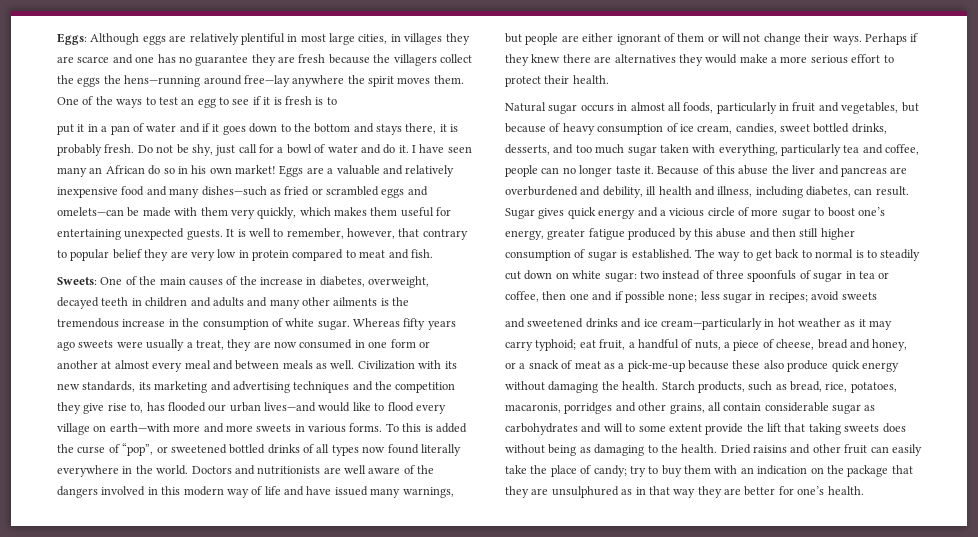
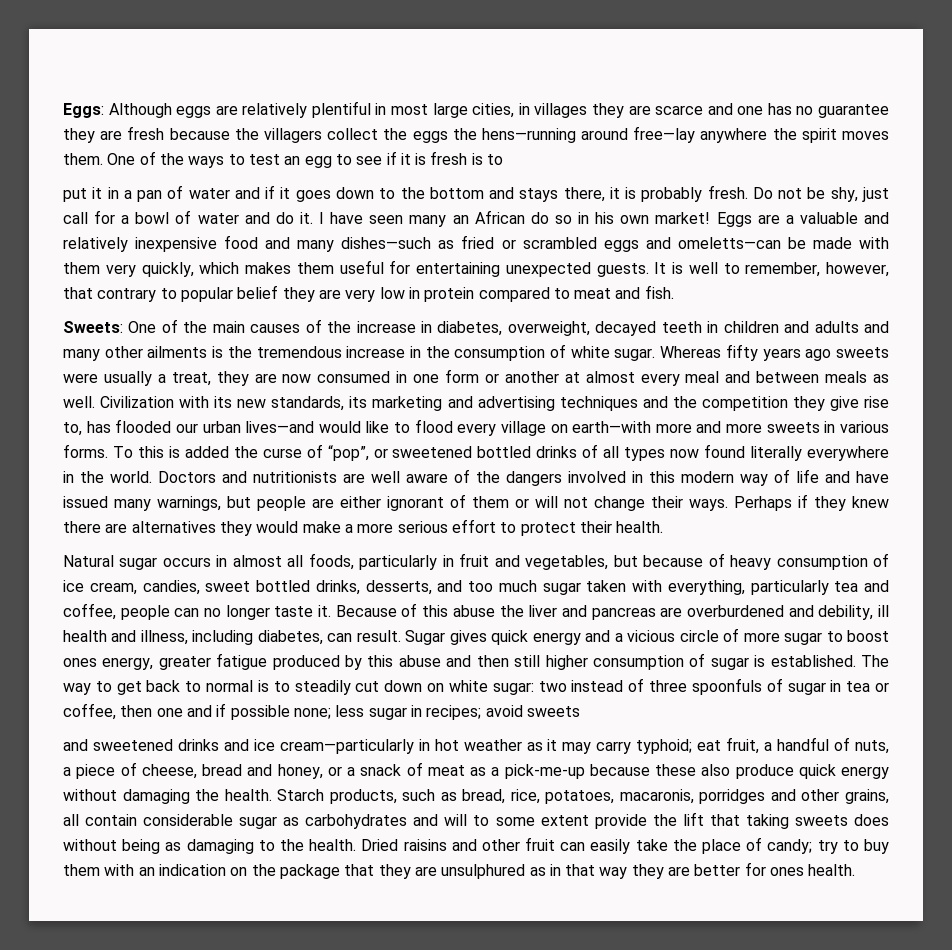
- Eggs are a valuable and relatively inexpensive food and many dishes—such as fried or scrambled eggs and omelets—can be made with them very quickly, which makes them useful for entertaining unexpected guests.
+ Eggs are a valuable and relatively inexpensive food and many dishes—such as fried or scrambled eggs and omeletts—can be made with them very quickly, which makes them useful for entertaining unexpected guests.
- Sugar gives quick energy and a vicious circle of more sugar to boost one’s energy, greater fatigue produced by this abuse and then still higher consumption of sugar is established.
+ Sugar gives quick energy and a vicious circle of more sugar to boost ones energy, greater fatigue produced by this abuse and then still higher consumption of sugar is established.
- Dried raisins and other fruit can easily take the place of candy; try to buy them with an indication on the package that they are unsulphured as in that way they are better for one’s health.
+ Dried raisins and other fruit can easily take the place of candy; try to buy them with an indication on the package that they are unsulphured as in that way they are better for ones health.

